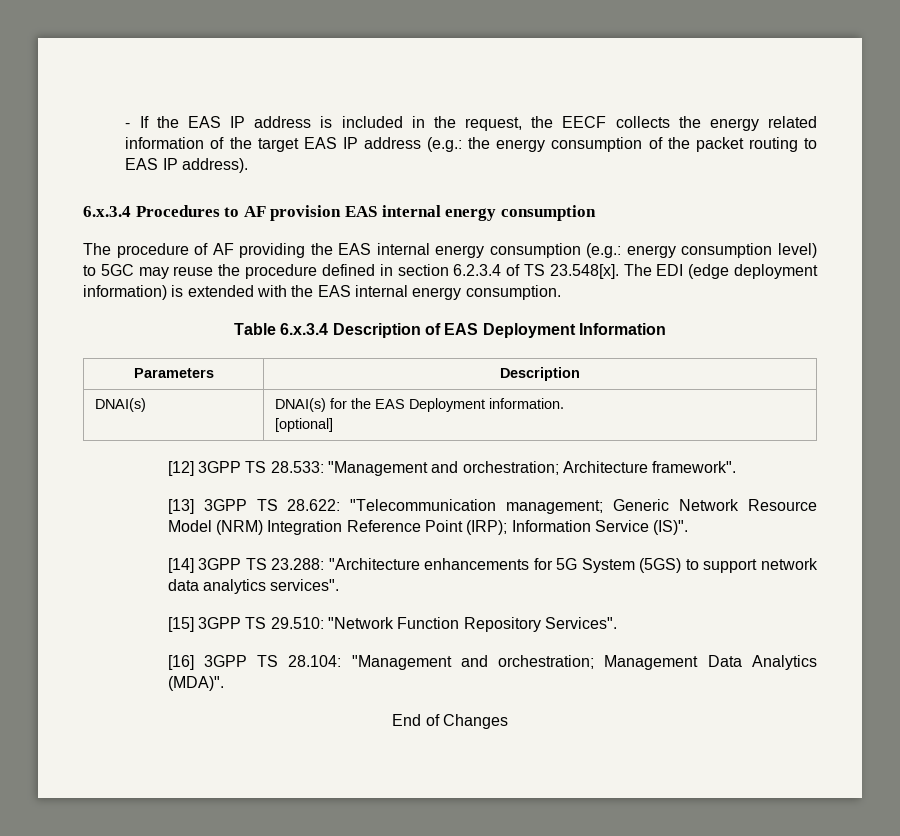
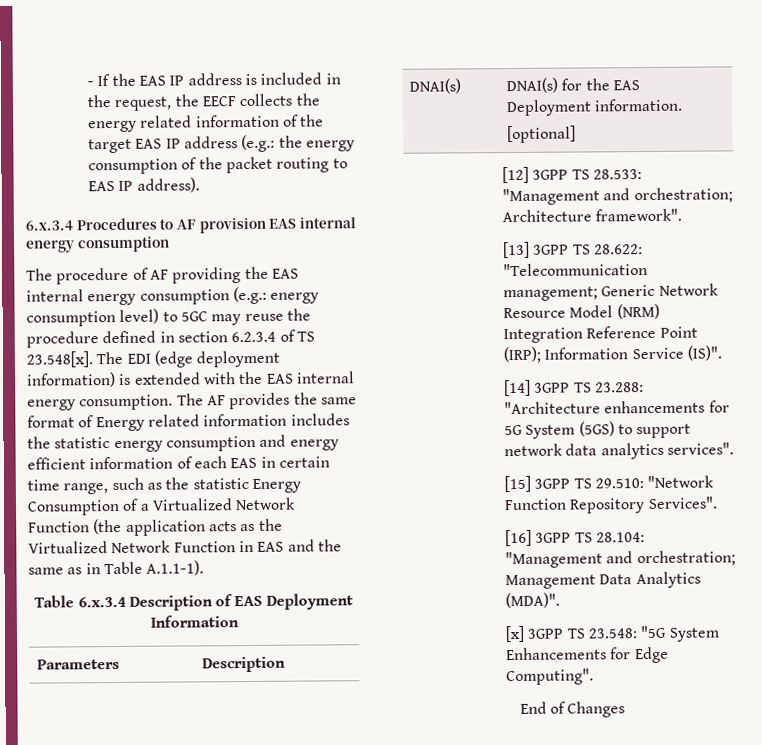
+ The AF provides the same format of Energy related information includes the statistic energy consumption and energy efficient information of each EAS in certain time range, such as the statistic Energy Consumption of a Virtualized Network Function (the application acts as the Virtualized Network Function in EAS and the same as in Table A.1.1-1).
+ [x] 3GPP TS 23.548: "5G System Enhancements for Edge Computing".

